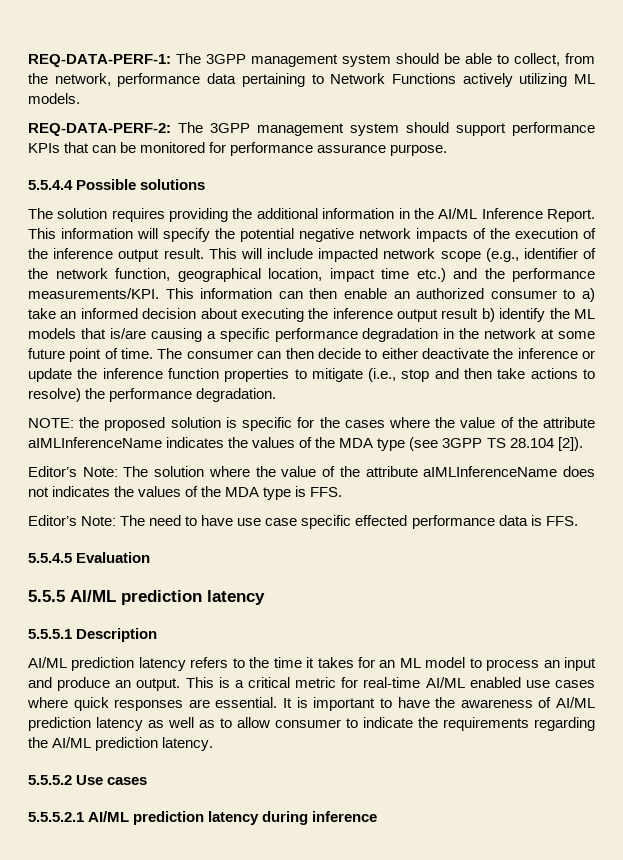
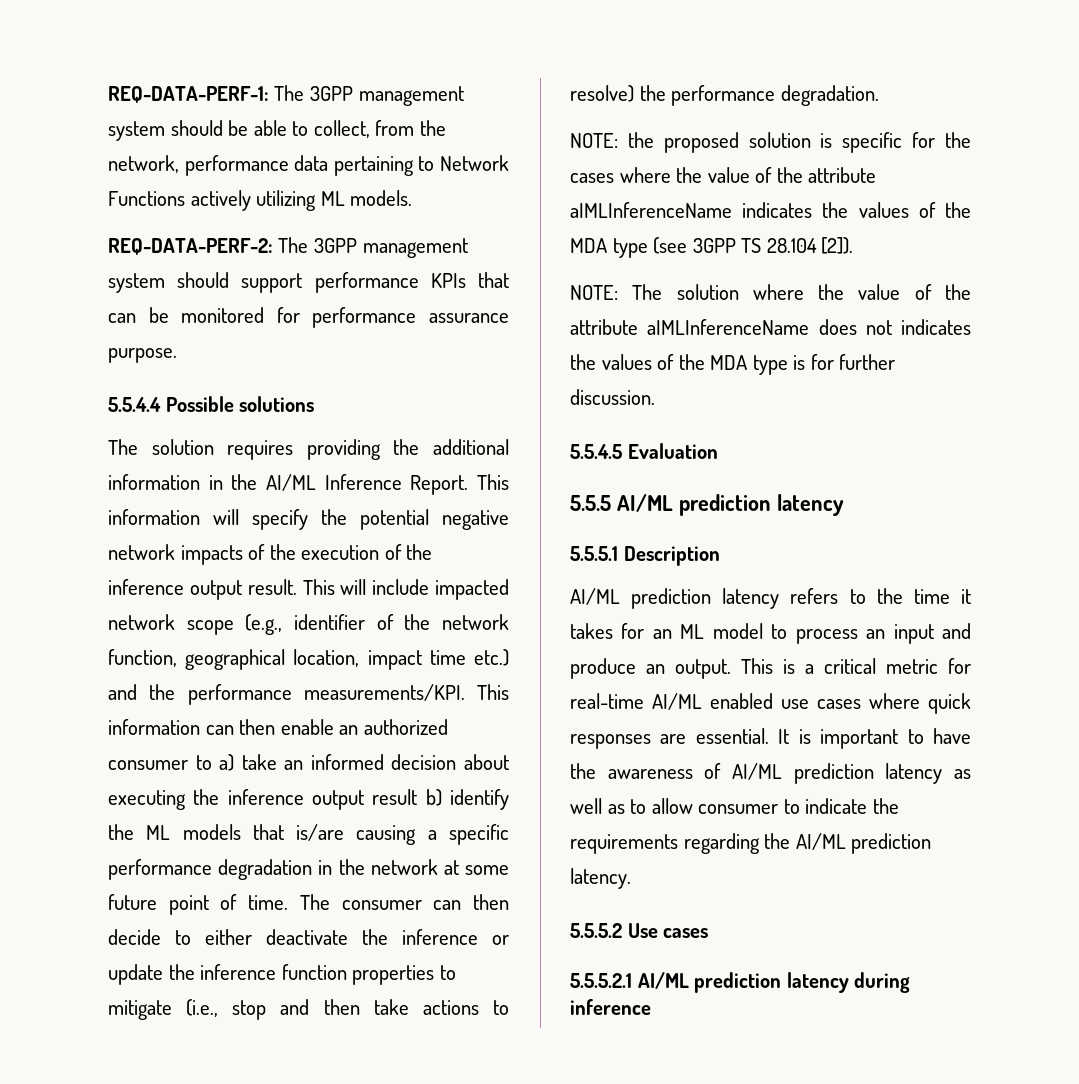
- Editor’s Note: The solution where the value of the attribute aIMLInferenceName does not indicates the values of the MDA type is FFS.
- Editor’s Note: The need to have use case specific effected performance data is FFS.
+ NOTE: The solution where the value of the attribute aIMLInferenceName does not indicates the values of the MDA type is for further discussion.

